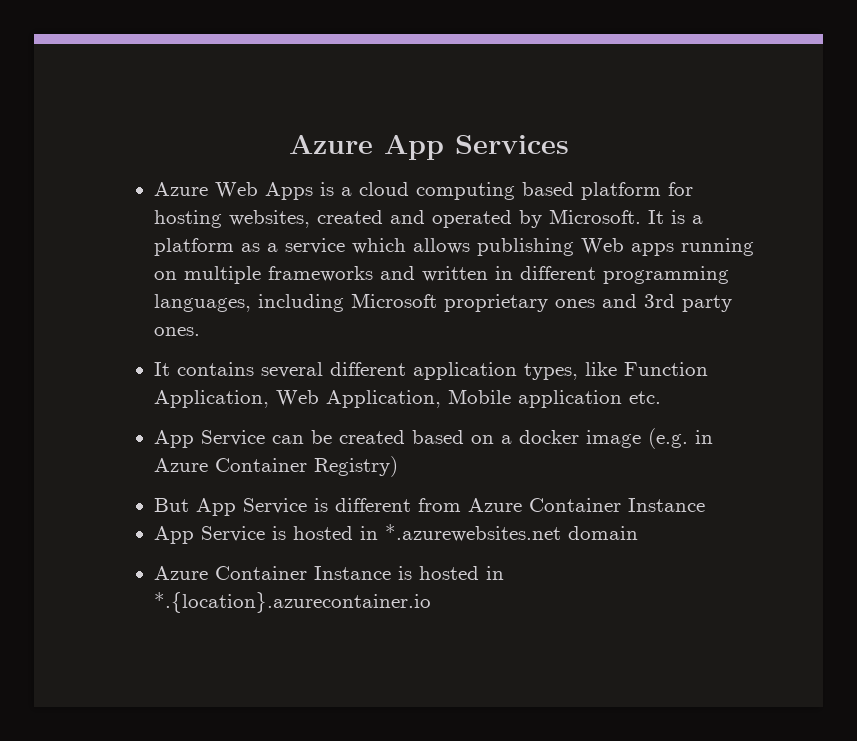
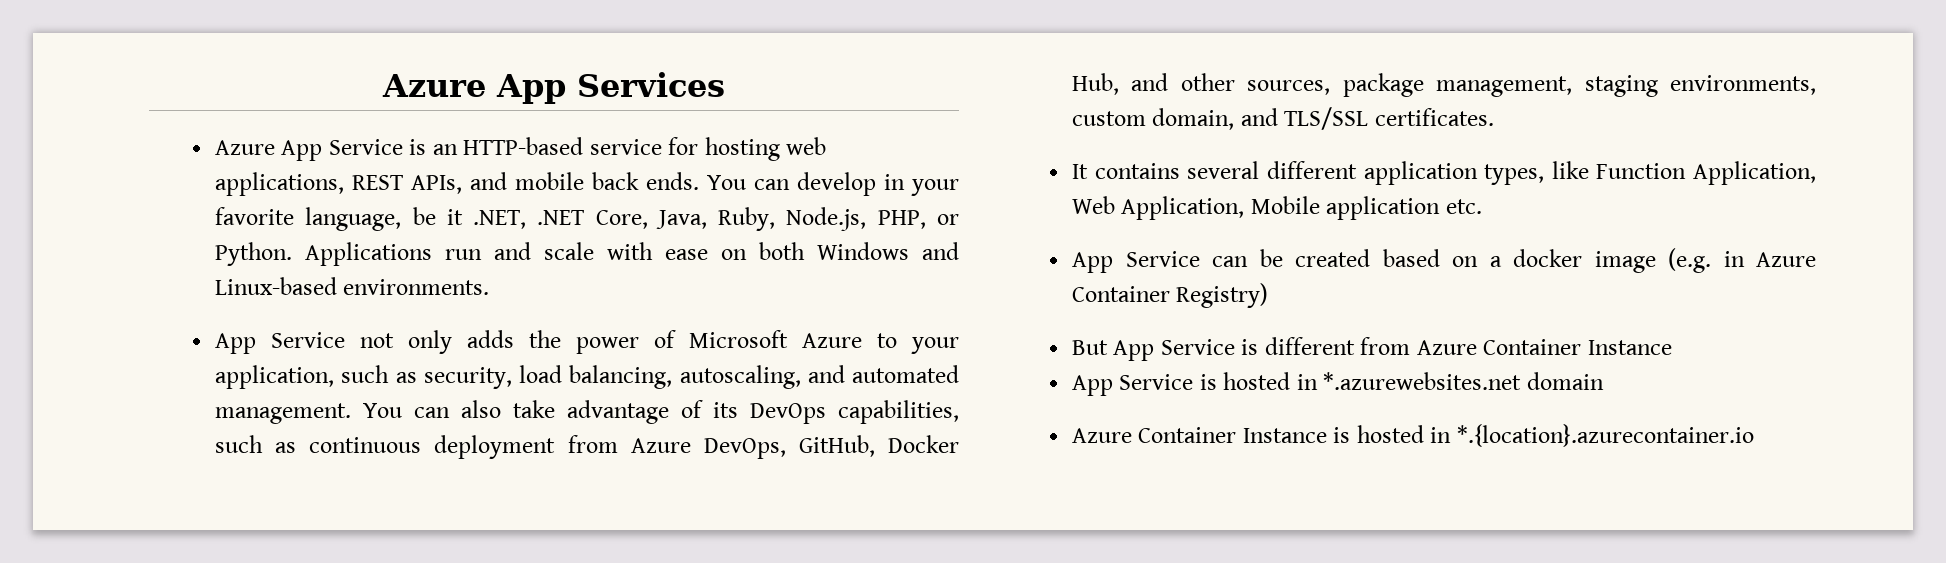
- Azure Web Apps is a cloud computing based platform for hosting websites, created and operated by Microsoft. It is a platform as a service which allows publishing Web apps running on multiple frameworks and written in different programming languages, including Microsoft proprietary ones and 3rd party ones.
+ Azure App Service is an HTTP-based service for hosting web applications, REST APIs, and mobile back ends. You can develop in your favorite language, be it .NET, .NET Core, Java, Ruby, Node.js, PHP, or Python. Applications run and scale with ease on both Windows and Linux-based environments.
+ App Service not only adds the power of Microsoft Azure to your application, such as security, load balancing, autoscaling, and automated management. You can also take advantage of its DevOps capabilities, such as continuous deployment from Azure DevOps, GitHub, Docker Hub, and other sources, package management, staging environments, custom domain, and TLS/SSL certificates.

